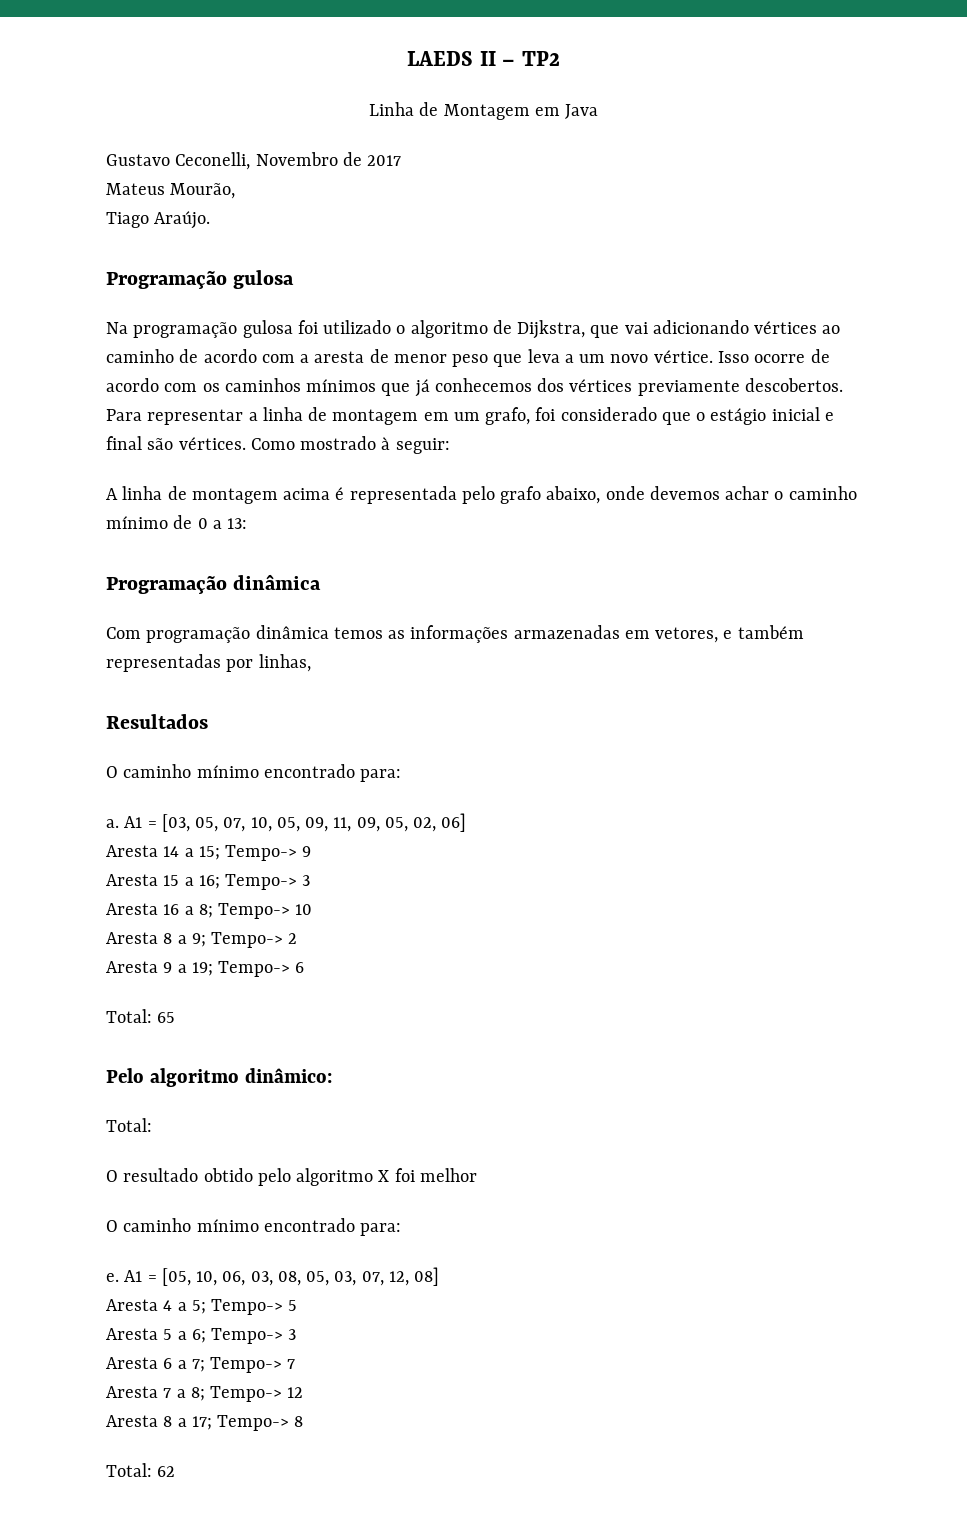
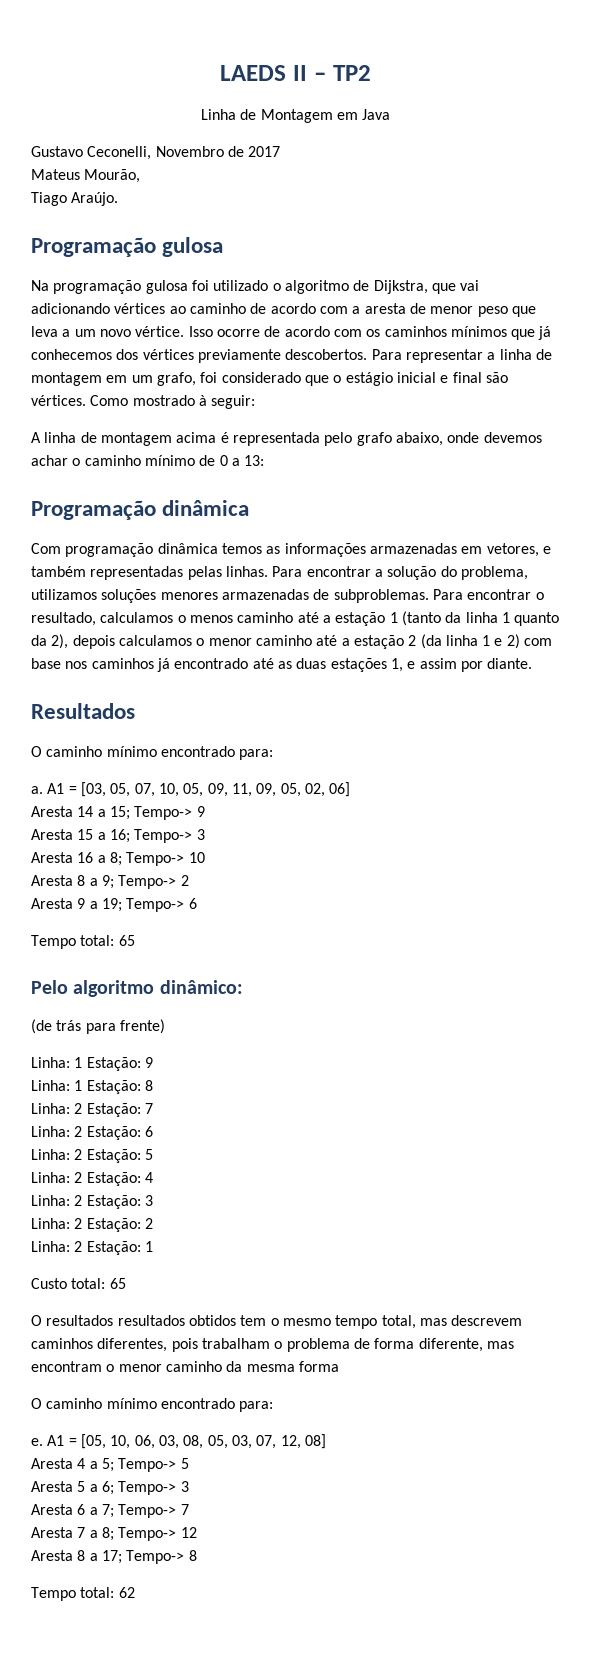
- Com programação dinâmica temos as informações armazenadas em vetores, e também representadas por linhas,
+ Com programação dinâmica temos as informações armazenadas em vetores, e também representadas pelas linhas. Para encontrar a solução do problema, utilizamos soluções menores armazenadas de subproblemas. Para encontrar o resultado, calculamos o menos caminho até a estação 1 (tanto da linha 1 quanto da 2), depois calculamos o menor caminho até a estação 2 (da linha 1 e 2) com base nos caminhos já encontrado até as duas estações 1, e assim por diante.
- Total: 65
+ Tempo total: 65
  Pelo algoritmo dinâmico:
- Total:
- O resultado obtido pelo algoritmo X foi melhor
+ (de trás para frente)
+ Linha: 1 Estação: 9
+ Linha: 1 Estação: 8
+ Linha: 2 Estação: 7
+ Linha: 2 Estação: 6
+ Linha: 2 Estação: 5
+ Linha: 2 Estação: 4
+ Linha: 2 Estação: 3
+ Linha: 2 Estação: 2
+ Linha: 2 Estação: 1
+ Custo total: 65
+ O resultados resultados obtidos tem o mesmo tempo total, mas descrevem caminhos diferentes, pois trabalham o problema de forma diferente, mas encontram o menor caminho da mesma forma
- Total: 62
+ Tempo total: 62

